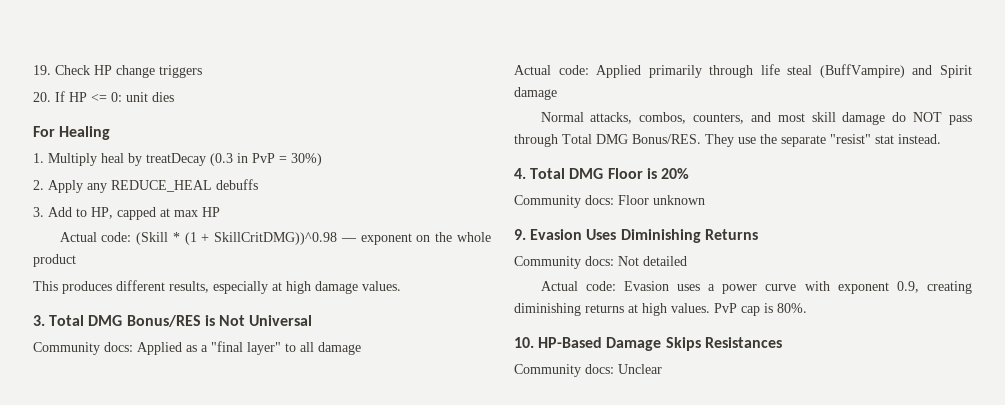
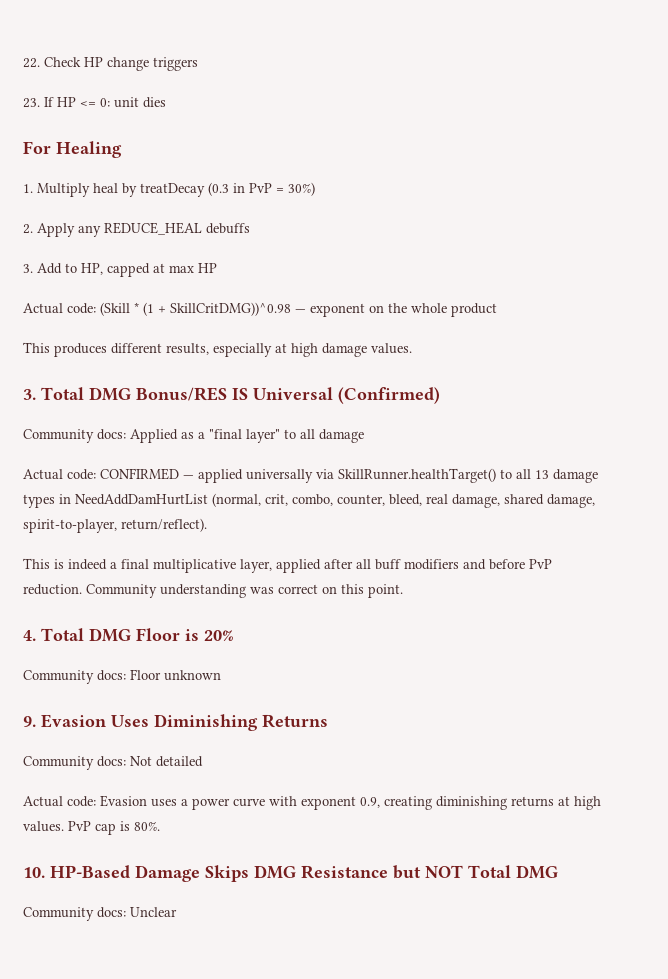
- 19. Check HP change triggers
+ 22. Check HP change triggers
- 20. If HP <= 0: unit dies
+ 23. If HP <= 0: unit dies
- 3. Total DMG Bonus/RES is Not Universal
+ 3. Total DMG Bonus/RES IS Universal (Confirmed)
- Actual code: Applied primarily through life steal (BuffVampire) and Spirit damage
- Normal attacks, combos, counters, and most skill damage do NOT pass through Total DMG Bonus/RES. They use the separate "resist" stat instead.
+ Actual code: CONFIRMED — applied universally via SkillRunner.healthTarget() to all 13 damage types in NeedAddDamHurtList (normal, crit, combo, counter, bleed, real damage, shared damage, spirit-to-player, return/reflect).
+ This is indeed a final multiplicative layer, applied after all buff modifiers and before PvP reduction. Community understanding was correct on this point.
- 10. HP-Based Damage Skips Resistances
+ 10. HP-Based Damage Skips DMG Resistance but NOT Total DMG

